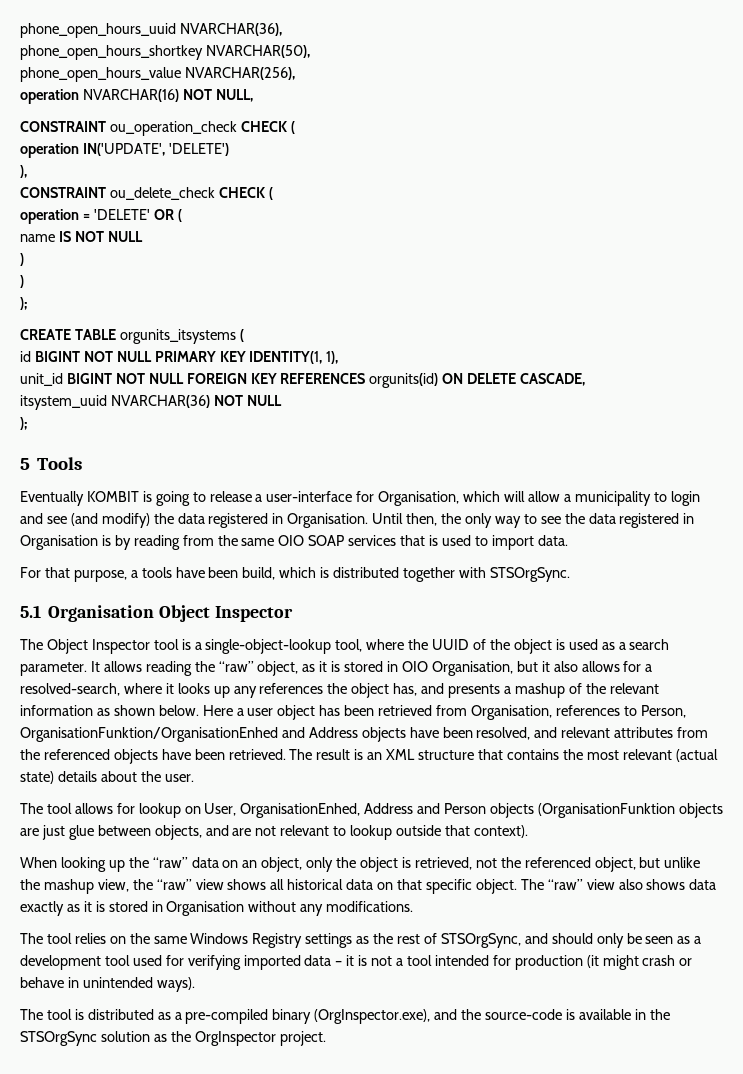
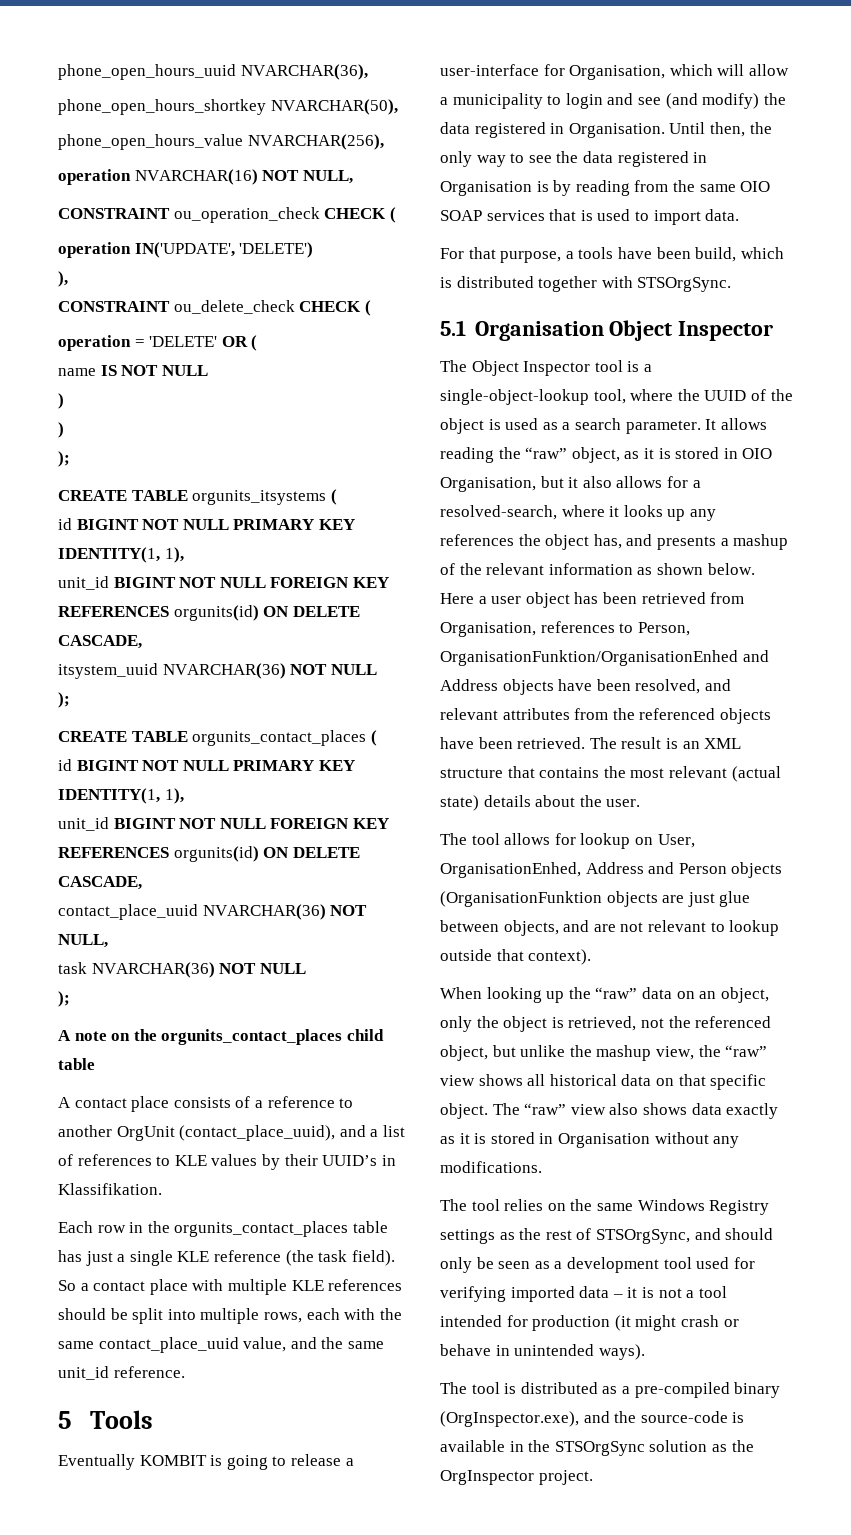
+ CREATE TABLE orgunits_contact_places (
+ id BIGINT NOT NULL PRIMARY KEY IDENTITY(1, 1),
+ unit_id BIGINT NOT NULL FOREIGN KEY REFERENCES orgunits(id) ON DELETE CASCADE,
+ contact_place_uuid NVARCHAR(36) NOT NULL,
+ task NVARCHAR(36) NOT NULL
+ );
+ A note on the orgunits_contact_places child table
+ A contact place consists of a reference to another OrgUnit (contact_place_uuid), and a list of references to KLE values by their UUID’s in Klassifikation.
+ Each row in the orgunits_contact_places table has just a single KLE reference (the task field). So a contact place with multiple KLE references should be split into multiple rows, each with the same contact_place_uuid value, and the same unit_id reference.

